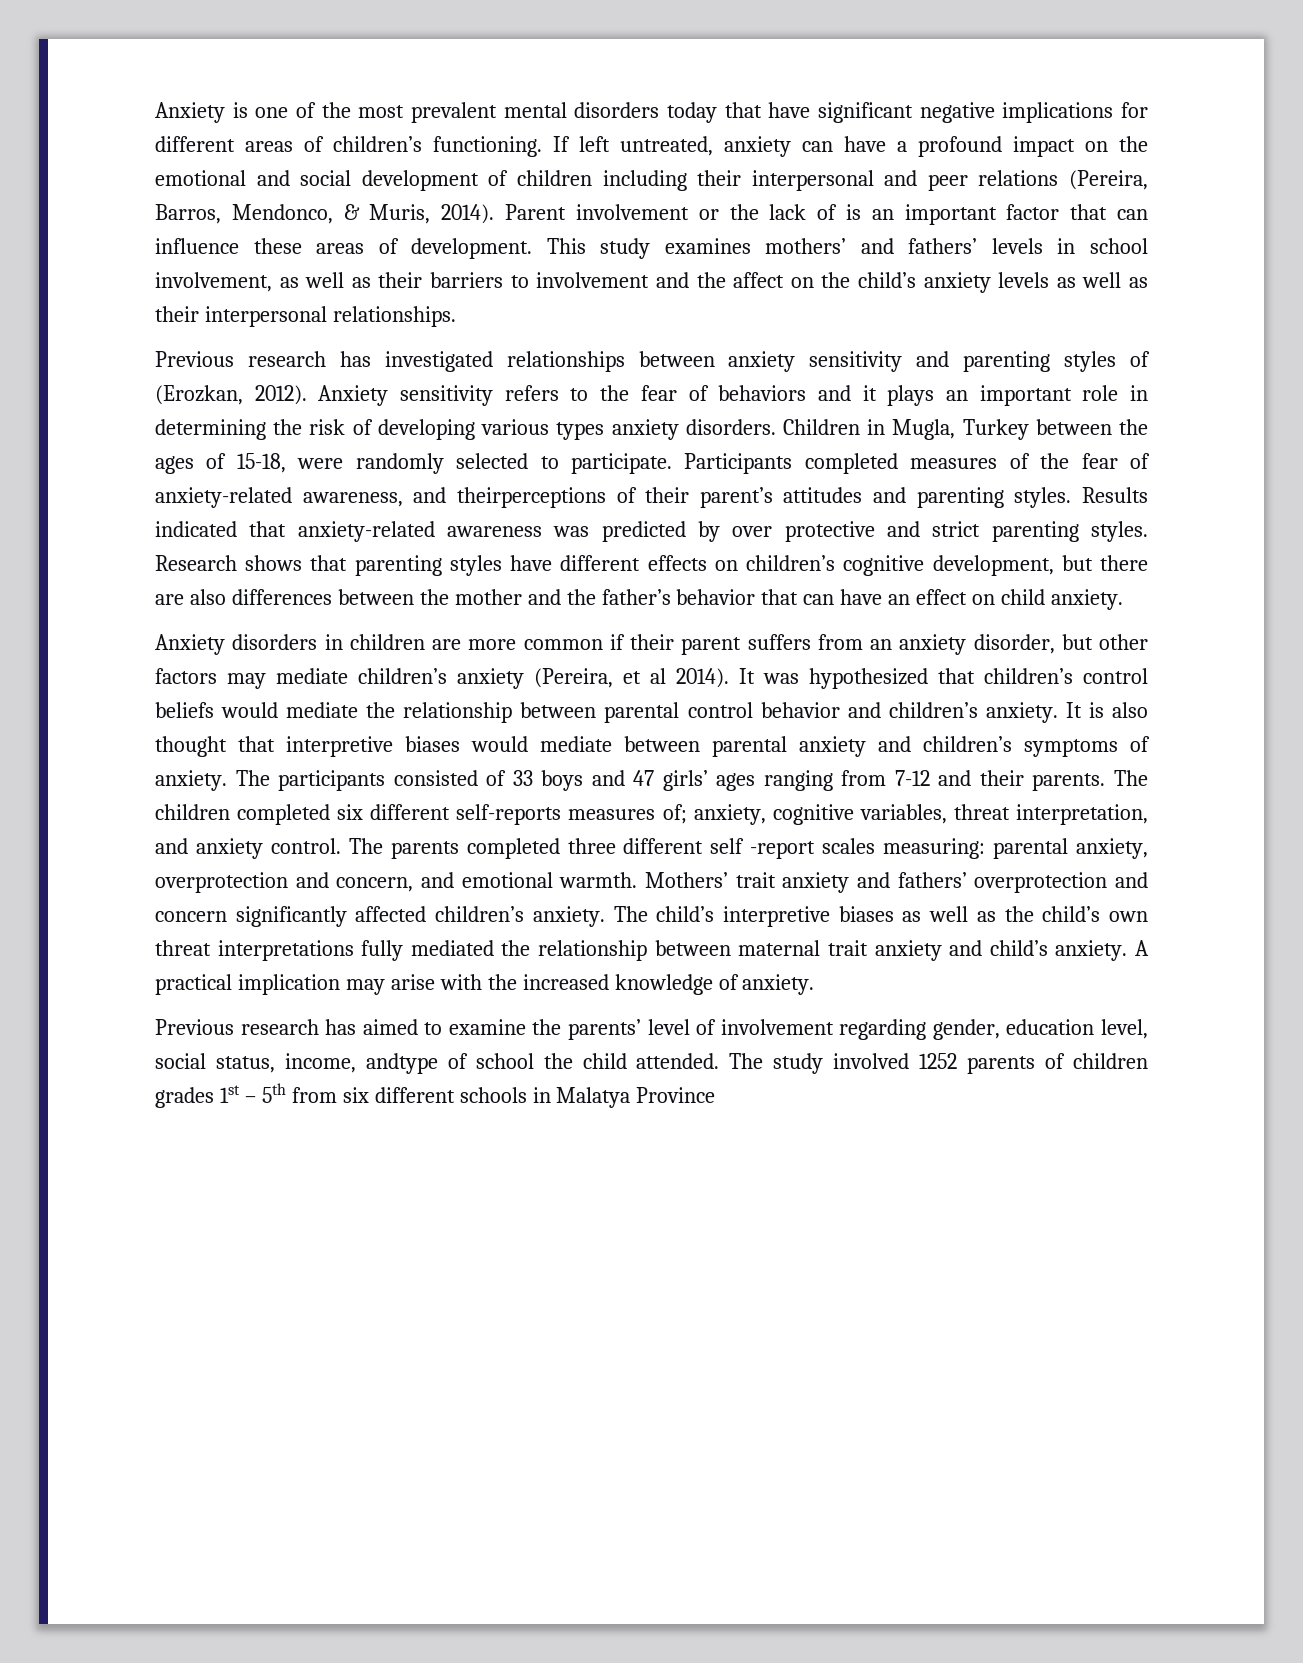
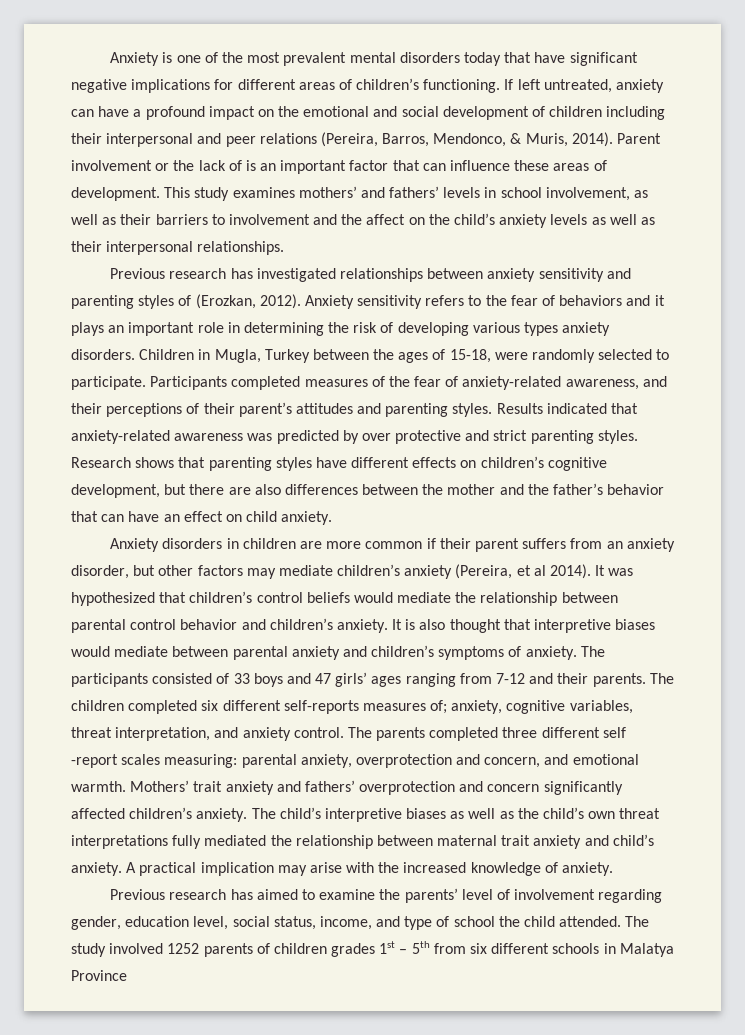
- Participants completed measures of the fear of anxiety-related awareness, and theirperceptions of their parent’s attitudes and parenting styles.
+ Participants completed measures of the fear of anxiety-related awareness, and their perceptions of their parent’s attitudes and parenting styles.
- Previous research has aimed to examine the parents’ level of involvement regarding gender, education level, social status, income, andtype of school the child attended.
+ Previous research has aimed to examine the parents’ level of involvement regarding gender, education level, social status, income, and type of school the child attended.

